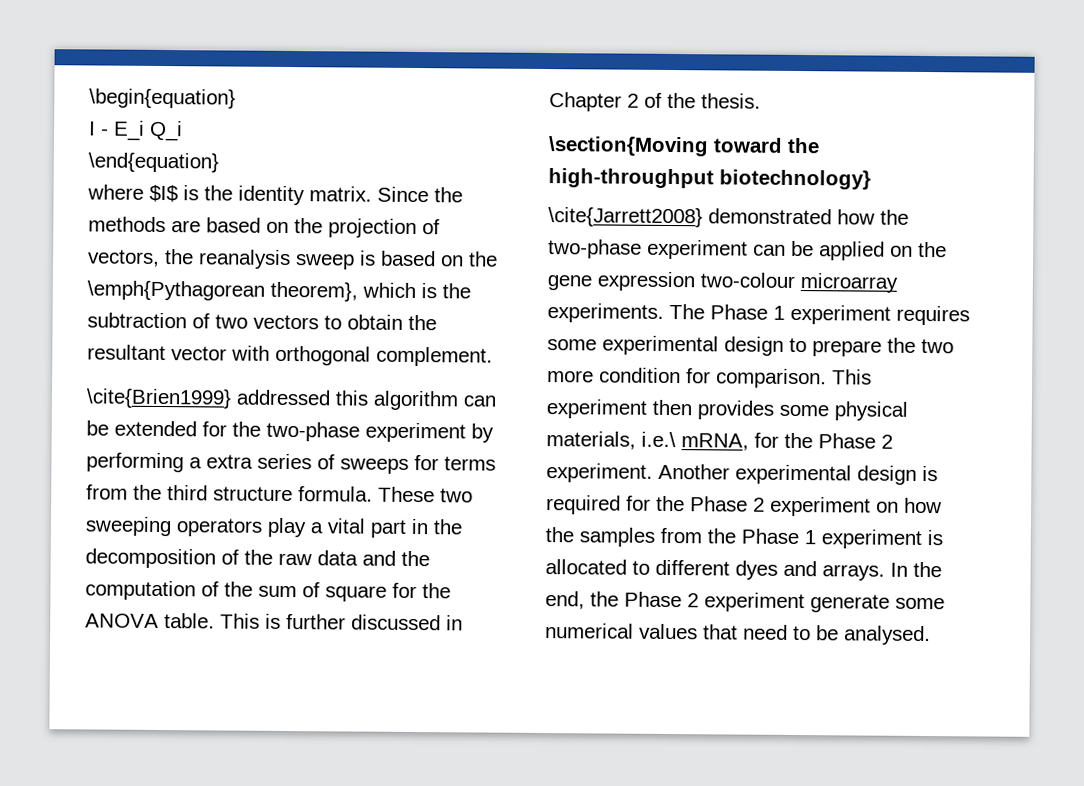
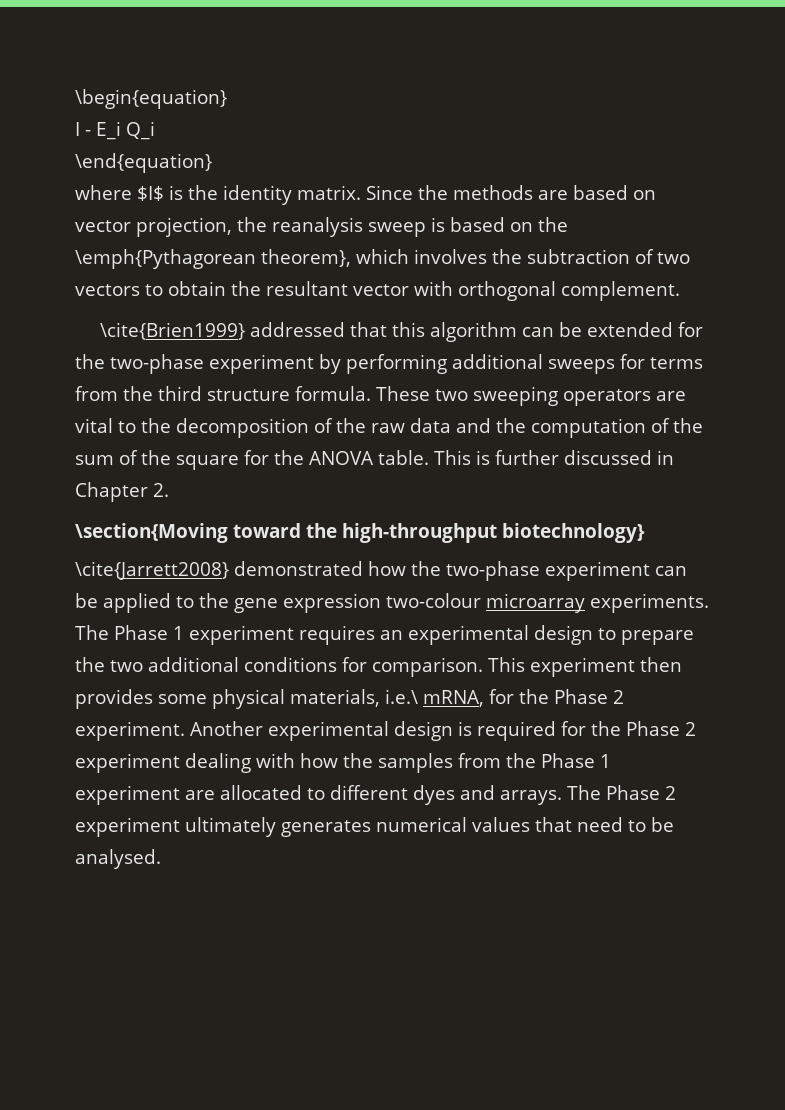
- Since the methods are based on the projection of vectors, the reanalysis sweep is based on the \emph{Pythagorean theorem}, which is the subtraction of two vectors to obtain the resultant vector with orthogonal complement.
+ Since the methods are based on vector projection, the reanalysis sweep is based on the \emph{Pythagorean theorem}, which involves the subtraction of two vectors to obtain the resultant vector with orthogonal complement.
- \cite{Brien1999} addressed this algorithm can be extended for the two-phase experiment by performing a extra series of sweeps for terms from the third structure formula.
+ \cite{Brien1999} addressed that this algorithm can be extended for the two-phase experiment by performing additional sweeps for terms from the third structure formula.
- These two sweeping operators play a vital part in the decomposition of the raw data and the computation of the sum of square for the ANOVA table.
+ These two sweeping operators are vital to the decomposition of the raw data and the computation of the sum of the square for the ANOVA table.
- This is further discussed in Chapter 2 of the thesis.
+ This is further discussed in Chapter 2.
- \cite{Jarrett2008} demonstrated how the two-phase experiment can be applied on the gene expression two-colour microarray experiments.
+ \cite{Jarrett2008} demonstrated how the two-phase experiment can be applied to the gene expression two-colour microarray experiments.
- The Phase 1 experiment requires some experimental design to prepare the two more condition for comparison.
+ The Phase 1 experiment requires an experimental design to prepare the two additional conditions for comparison.
- Another experimental design is required for the Phase 2 experiment on how the samples from the Phase 1 experiment is allocated to different dyes and arrays.
+ Another experimental design is required for the Phase 2 experiment dealing with how the samples from the Phase 1 experiment are allocated to different dyes and arrays.
- In the end, the Phase 2 experiment generate some numerical values that need to be analysed.
+ The Phase 2 experiment ultimately generates numerical values that need to be analysed.

